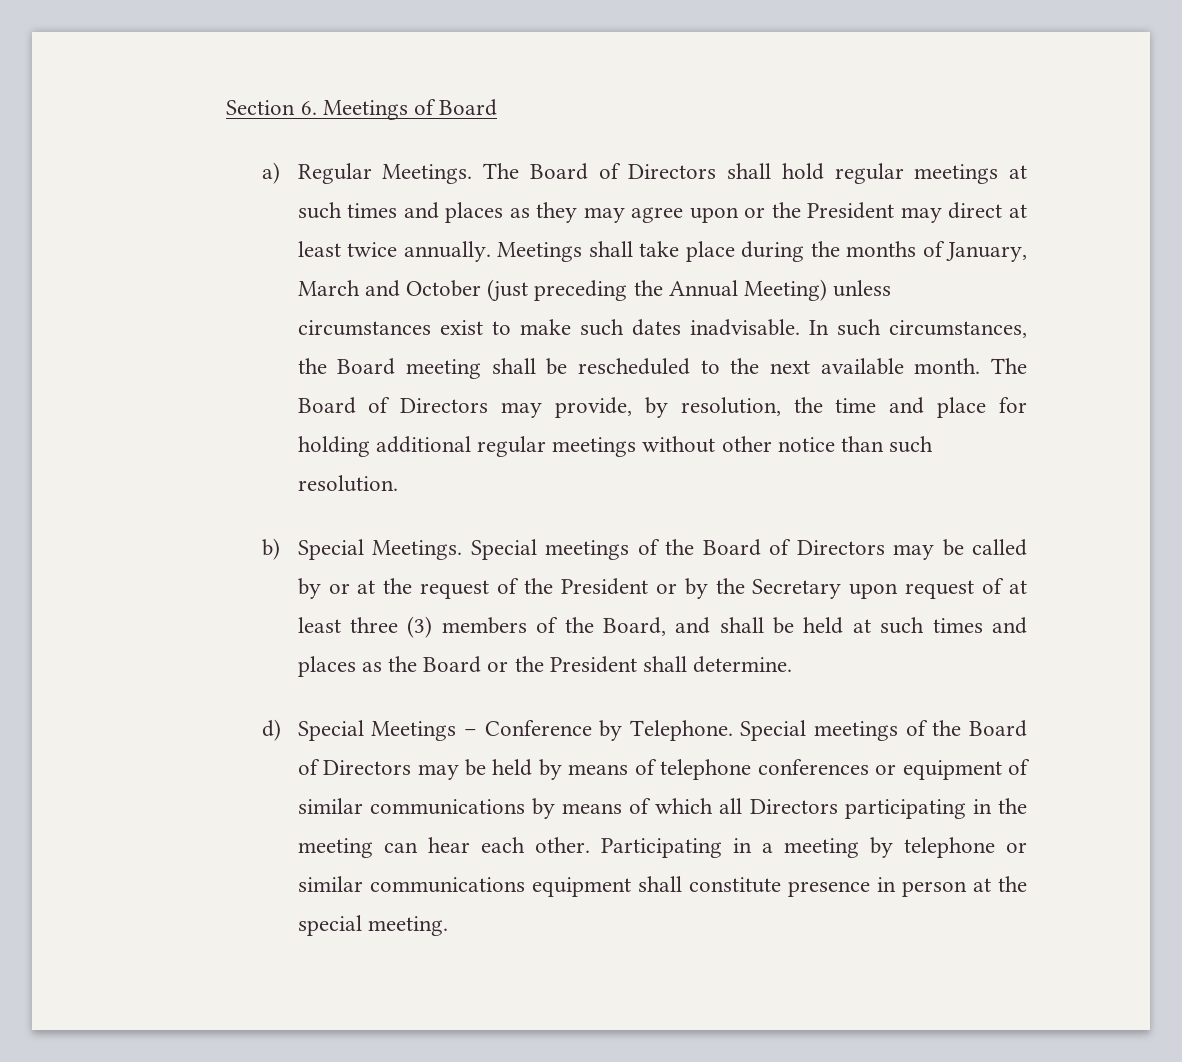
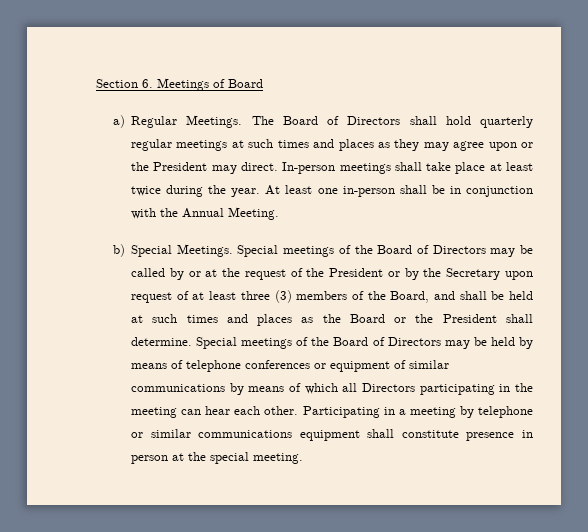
- The Board of Directors shall hold regular meetings at such times and places as they may agree upon or the President may direct at least twice annually. Meetings shall take place during the months of January, March and October (just preceding the Annual Meeting) unless circumstances exist to make such dates inadvisable. In such circumstances, the Board meeting shall be rescheduled to the next available month. The Board of Directors may provide, by resolution, the time and place for holding additional regular meetings without other notice than such resolution.
+ The Board of Directors shall hold quarterly regular meetings at such times and places as they may agree upon or the President may direct. In-person meetings shall take place at least twice during the year. At least one in-person shall be in conjunction with the Annual Meeting.
- Special meetings of the Board of Directors may be called by or at the request of the President or by the Secretary upon request of at least three (3) members of the Board, and shall be held at such times and places as the Board or the President shall determine.
- d) Special Meetings – Conference by Telephone. Special meetings of the Board of Directors may be held by means of telephone conferences or equipment of similar communications by means of which all Directors participating in the meeting can hear each other.
+ Special meetings of the Board of Directors may be called by or at the request of the President or by the Secretary upon request of at least three (3) members of the Board, and shall be held at such times and places as the Board or the President shall determine. Special meetings of the Board of Directors may be held by means of telephone conferences or equipment of similar communications by means of which all Directors participating in the meeting can hear each other.

